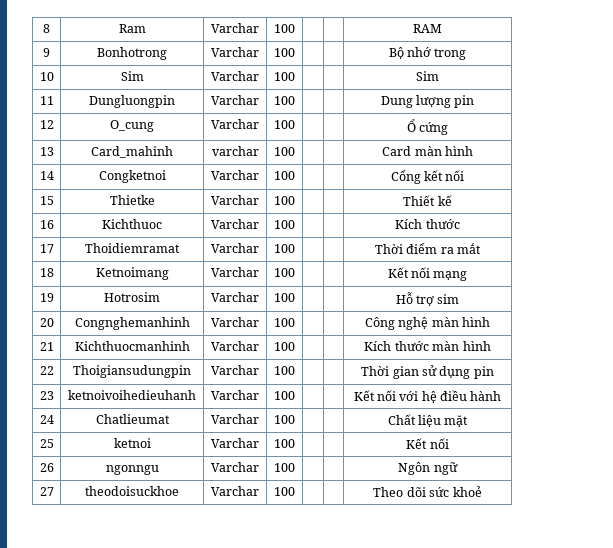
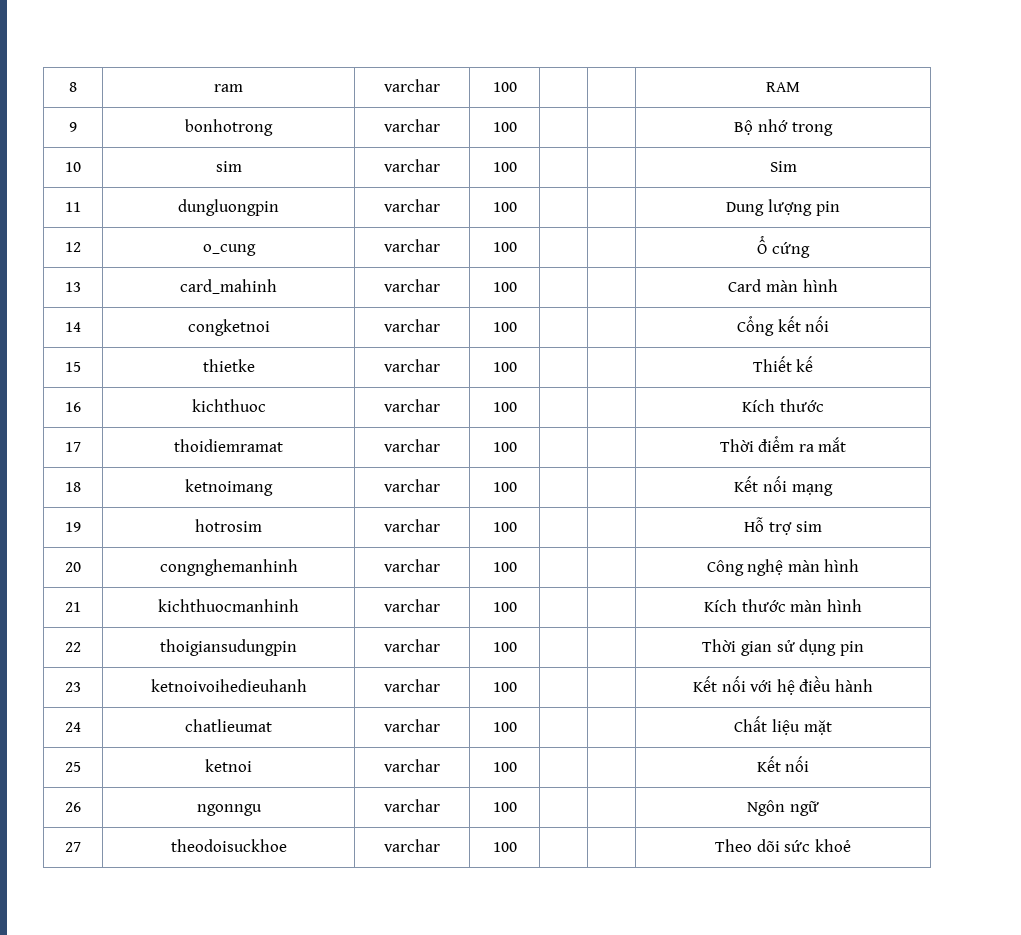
- 8 | Ram | Varchar | 100 | | | RAM
+ 8 | ram | varchar | 100 | | | RAM
- 9 | Bonhotrong | Varchar | 100 | | | Bộ nhớ trong
+ 9 | bonhotrong | varchar | 100 | | | Bộ nhớ trong
- 10 | Sim | Varchar | 100 | | | Sim
+ 10 | sim | varchar | 100 | | | Sim
- 11 | Dungluongpin | Varchar | 100 | | | Dung lượng pin
+ 11 | dungluongpin | varchar | 100 | | | Dung lượng pin
- 12 | O_cung | Varchar | 100 | | | Ổ cứng
+ 12 | o_cung | varchar | 100 | | | Ổ cứng
- 13 | Card_mahinh | varchar | 100 | | | Card màn hình
+ 13 | card_mahinh | varchar | 100 | | | Card màn hình
- 14 | Congketnoi | Varchar | 100 | | | Cổng kết nối
+ 14 | congketnoi | varchar | 100 | | | Cổng kết nối
- 15 | Thietke | Varchar | 100 | | | Thiết kế
+ 15 | thietke | varchar | 100 | | | Thiết kế
- 16 | Kichthuoc | Varchar | 100 | | | Kích thước
+ 16 | kichthuoc | varchar | 100 | | | Kích thước
- 17 | Thoidiemramat | Varchar | 100 | | | Thời điểm ra mắt
+ 17 | thoidiemramat | varchar | 100 | | | Thời điểm ra mắt
- 18 | Ketnoimang | Varchar | 100 | | | Kết nối mạng
+ 18 | ketnoimang | varchar | 100 | | | Kết nối mạng
- 19 | Hotrosim | Varchar | 100 | | | Hỗ trợ sim
+ 19 | hotrosim | varchar | 100 | | | Hỗ trợ sim
- 20 | Congnghemanhinh | Varchar | 100 | | | Công nghệ màn hình
+ 20 | congnghemanhinh | varchar | 100 | | | Công nghệ màn hình
- 21 | Kichthuocmanhinh | Varchar | 100 | | | Kích thước màn hình
+ 21 | kichthuocmanhinh | varchar | 100 | | | Kích thước màn hình
- 22 | Thoigiansudungpin | Varchar | 100 | | | Thời gian sử dụng pin
+ 22 | thoigiansudungpin | varchar | 100 | | | Thời gian sử dụng pin
- 23 | ketnoivoihedieuhanh | Varchar | 100 | | | Kết nối với hệ điều hành
+ 23 | ketnoivoihedieuhanh | varchar | 100 | | | Kết nối với hệ điều hành
- 24 | Chatlieumat | Varchar | 100 | | | Chất liệu mặt
+ 24 | chatlieumat | varchar | 100 | | | Chất liệu mặt
- 25 | ketnoi | Varchar | 100 | | | Kết nối
+ 25 | ketnoi | varchar | 100 | | | Kết nối
- 26 | ngonngu | Varchar | 100 | | | Ngôn ngữ
+ 26 | ngonngu | varchar | 100 | | | Ngôn ngữ
- 27 | theodoisuckhoe | Varchar | 100 | | | Theo dõi sức khoẻ
+ 27 | theodoisuckhoe | varchar | 100 | | | Theo dõi sức khoẻ

